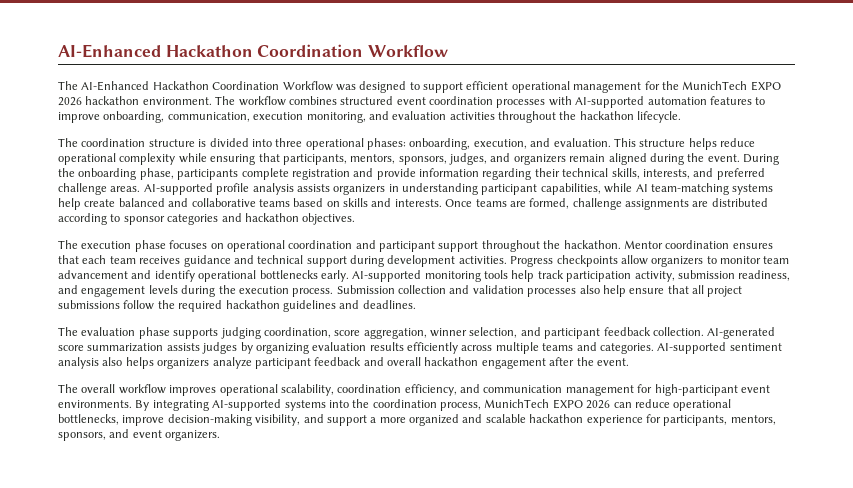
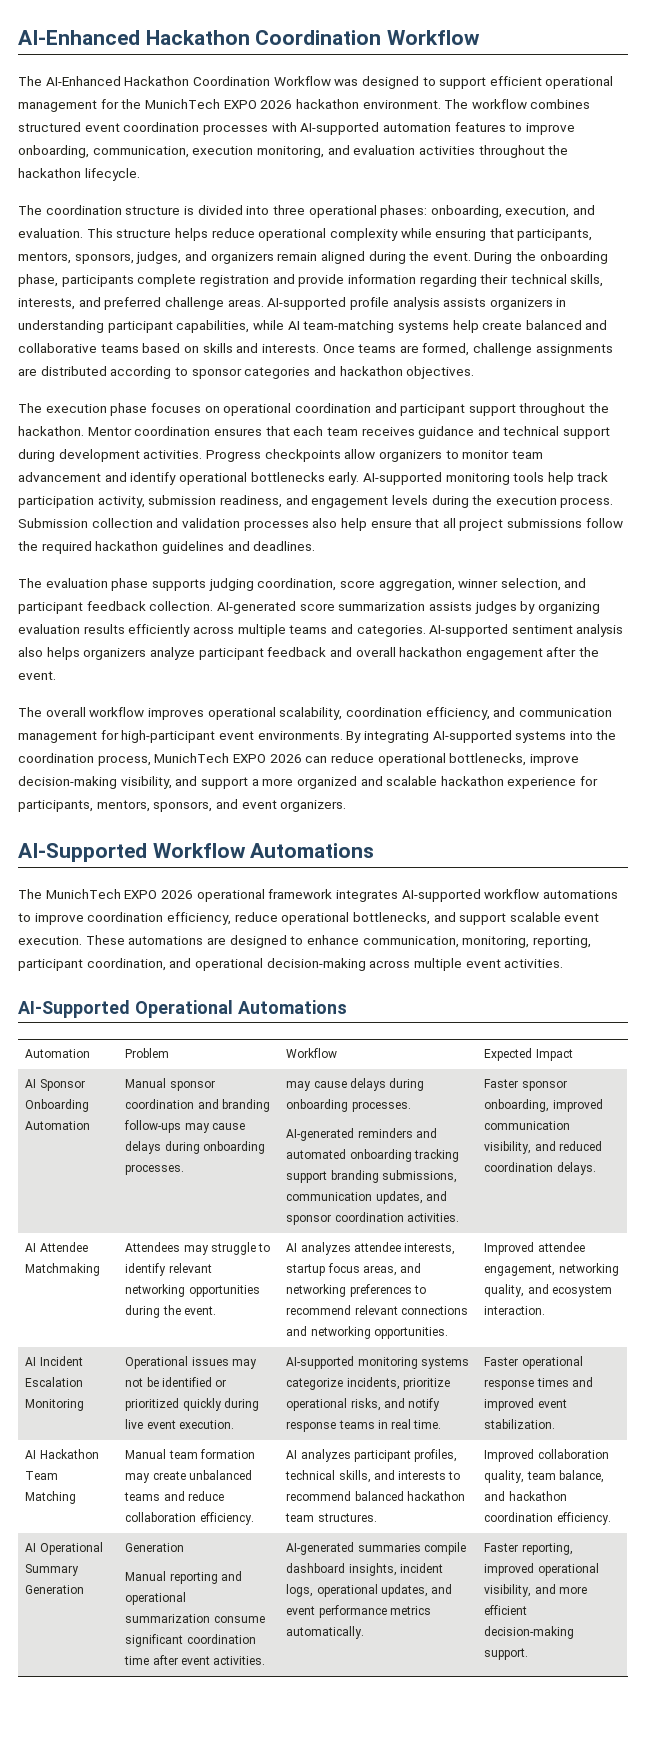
+ AI-Supported Workflow Automations
+ The MunichTech EXPO 2026 operational framework integrates AI-supported workflow automations to improve coordination efficiency, reduce operational bottlenecks, and support scalable event execution. These automations are designed to enhance communication, monitoring, reporting, participant coordination, and operational decision-making across multiple event activities.
+ AI-Supported Operational Automations
+ Automation | Problem | Workflow | Expected Impact
+ AI Sponsor Onboarding Automation | Manual sponsor coordination and branding follow-ups may cause delays during onboarding processes. | may cause delays during onboarding processes.
+ AI-generated reminders and automated onboarding tracking support branding submissions, communication updates, and sponsor coordination activities. | Faster sponsor onboarding, improved communication visibility, and reduced coordination delays.
+ AI Attendee Matchmaking | Attendees may struggle to identify relevant networking opportunities during the event. | AI analyzes attendee interests, startup focus areas, and networking preferences to recommend relevant connections and networking opportunities. | Improved attendee engagement, networking quality, and ecosystem interaction.
+ AI Incident Escalation Monitoring | Operational issues may not be identified or prioritized quickly during live event execution. | AI-supported monitoring systems categorize incidents, prioritize operational risks, and notify response teams in real time. | Faster operational response times and improved event stabilization.
+ AI Hackathon Team Matching | Manual team formation may create unbalanced teams and reduce collaboration efficiency. | AI analyzes participant profiles, technical skills, and interests to recommend balanced hackathon team structures. | Improved collaboration quality, team balance, and hackathon coordination efficiency.
+ AI Operational Summary Generation | Generation
+ Manual reporting and operational summarization consume significant coordination time after event activities. | AI-generated summaries compile dashboard insights, incident logs, operational updates, and event performance metrics automatically. | Faster reporting, improved operational visibility, and more efficient decision-making support.

